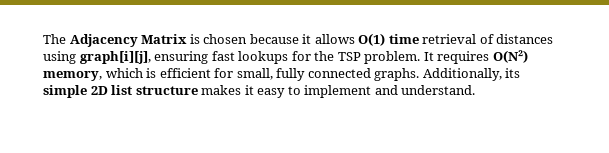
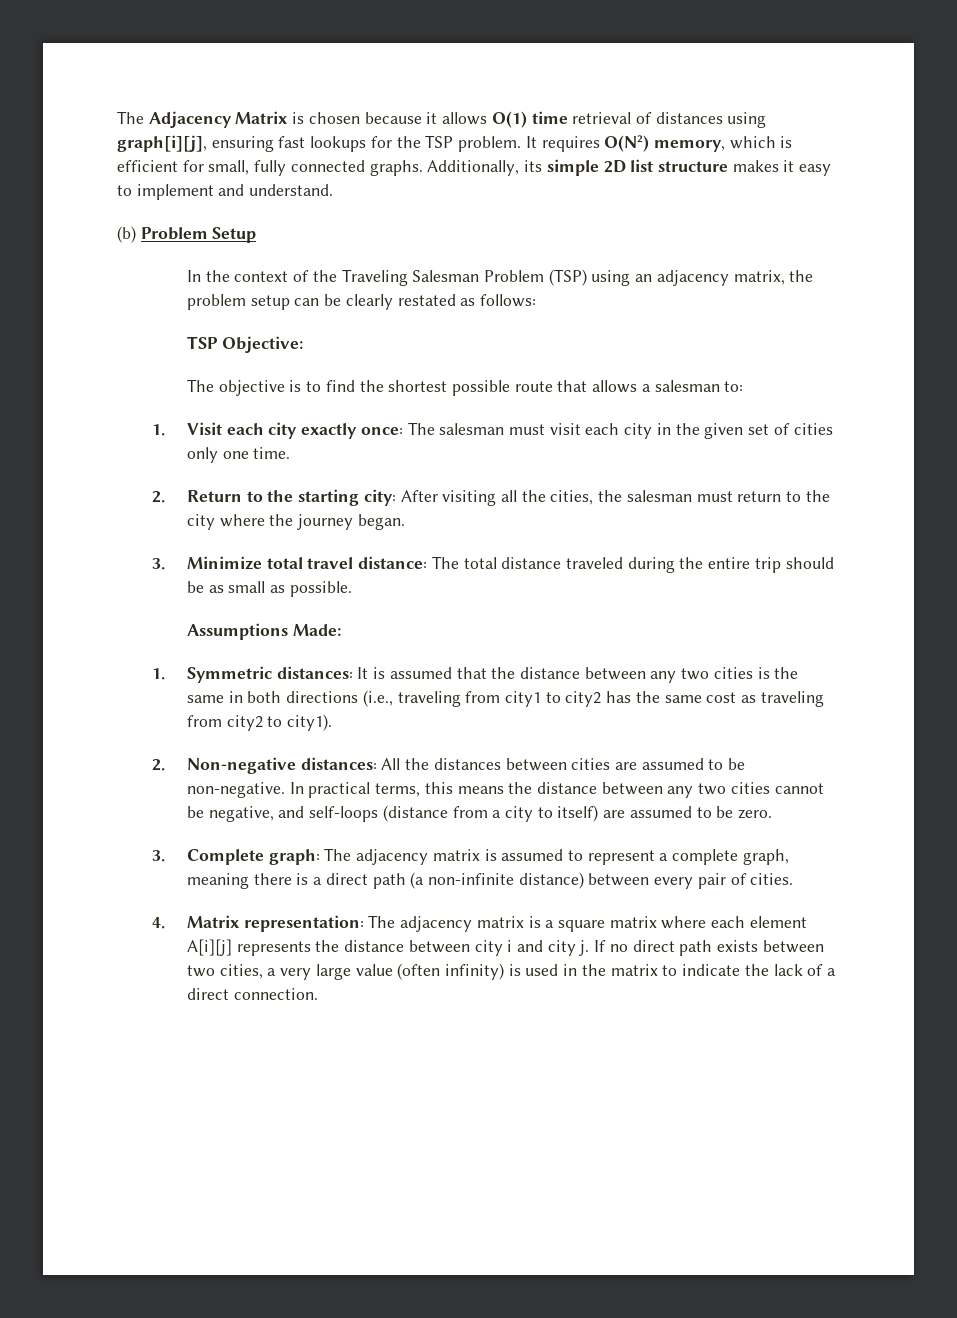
+ (b) Problem Setup
+ In the context of the Traveling Salesman Problem (TSP) using an adjacency matrix, the problem setup can be clearly restated as follows:
+ TSP Objective:
+ The objective is to find the shortest possible route that allows a salesman to:
+ 1. Visit each city exactly once: The salesman must visit each city in the given set of cities only one time.
+ 2. Return to the starting city: After visiting all the cities, the salesman must return to the city where the journey began.
+ 3. Minimize total travel distance: The total distance traveled during the entire trip should be as small as possible.
+ Assumptions Made:
+ 1. Symmetric distances: It is assumed that the distance between any two cities is the same in both directions (i.e., traveling from city1 to city2 has the same cost as traveling from city2 to city1).
+ 2. Non-negative distances: All the distances between cities are assumed to be non-negative. In practical terms, this means the distance between any two cities cannot be negative, and self-loops (distance from a city to itself) are assumed to be zero.
+ 3. Complete graph: The adjacency matrix is assumed to represent a complete graph, meaning there is a direct path (a non-infinite distance) between every pair of cities.
+ 4. Matrix representation: The adjacency matrix is a square matrix where each element A[i][j] represents the distance between city i and city j. If no direct path exists between two cities, a very large value (often infinity) is used in the matrix to indicate the lack of a direct connection.

